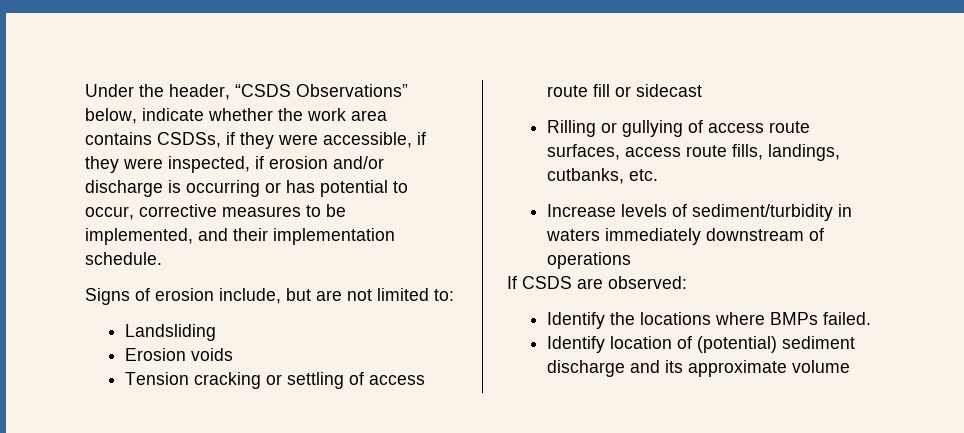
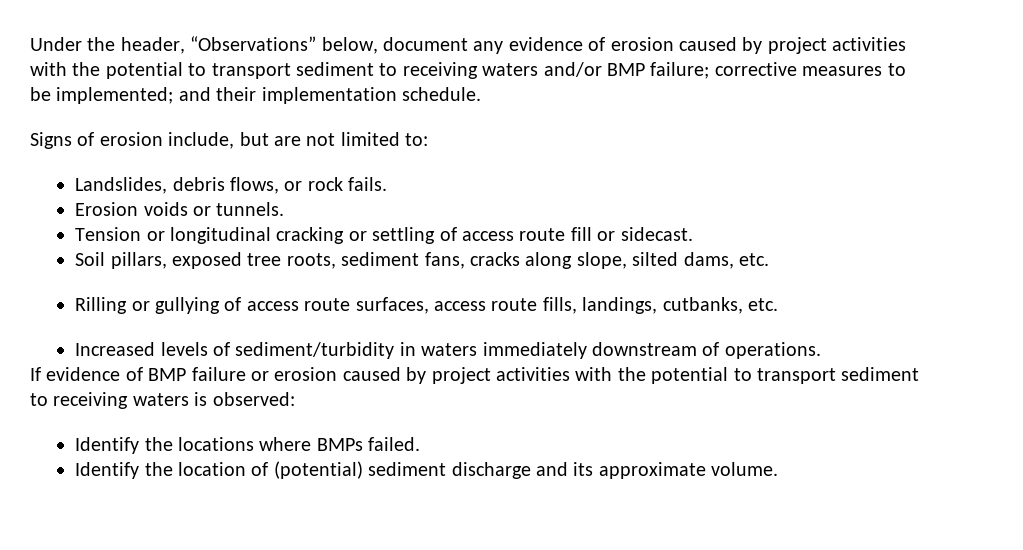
- Under the header, “CSDS Observations” below, indicate whether the work area contains CSDSs, if they were accessible, if they were inspected, if erosion and/or discharge is occurring or has potential to occur, corrective measures to be implemented, and their implementation schedule.
+ Under the header, “Observations” below, document any evidence of erosion caused by project activities with the potential to transport sediment to receiving waters and/or BMP failure; corrective measures to be implemented; and their implementation schedule.
- Landsliding
+ Landslides, debris flows, or rock fails.
- Erosion voids
+ Erosion voids or tunnels.
- Tension cracking or settling of access route fill or sidecast
+ Tension or longitudinal cracking or settling of access route fill or sidecast.
+ Soil pillars, exposed tree roots, sediment fans, cracks along slope, silted dams, etc.
- Increase levels of sediment/turbidity in waters immediately downstream of operations
+ Increased levels of sediment/turbidity in waters immediately downstream of operations.
- If CSDS are observed:
+ If evidence of BMP failure or erosion caused by project activities with the potential to transport sediment to receiving waters is observed:
- Identify location of (potential) sediment discharge and its approximate volume
+ Identify the location of (potential) sediment discharge and its approximate volume.

